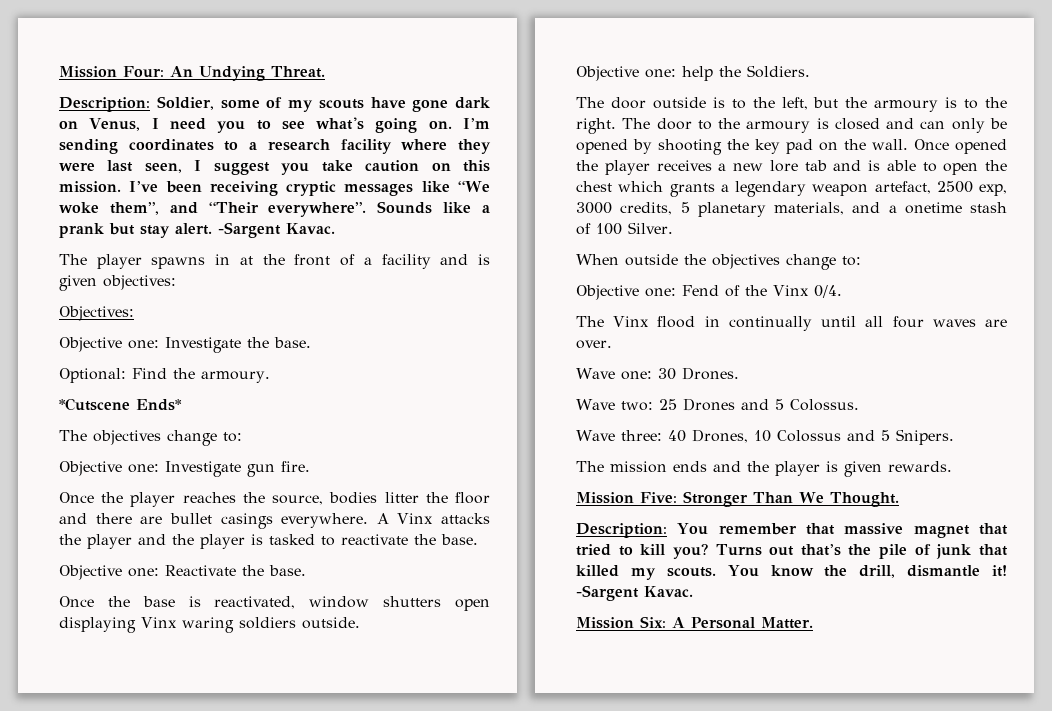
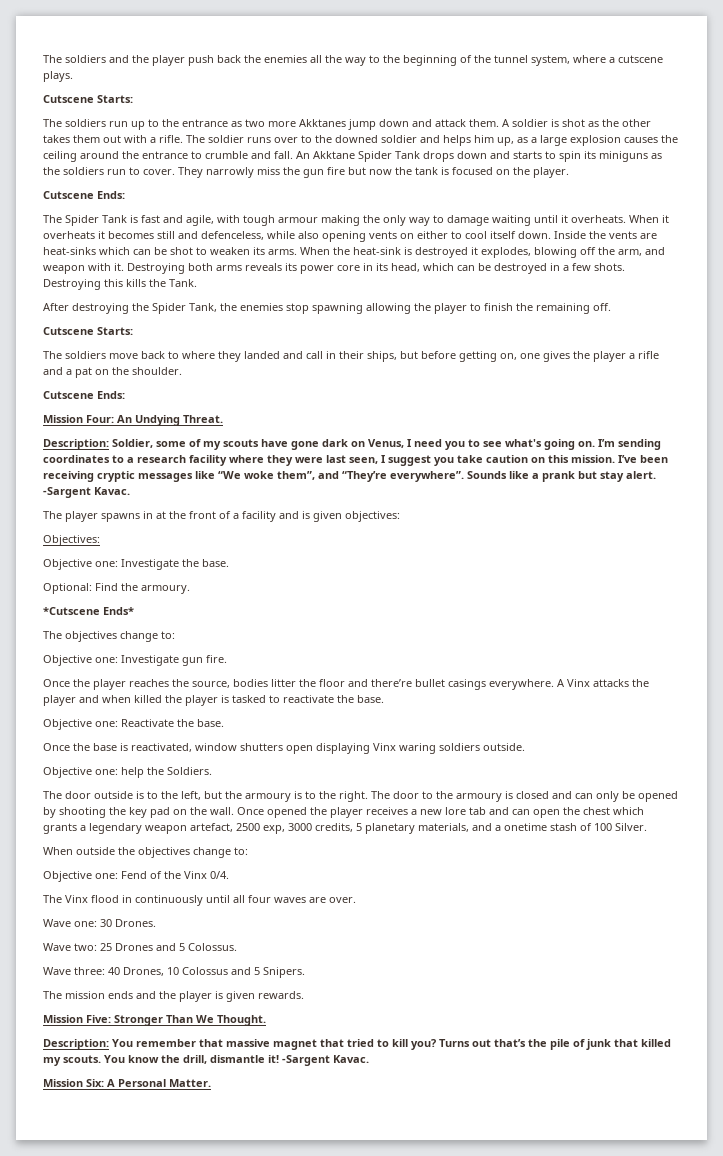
+ The soldiers and the player push back the enemies all the way to the beginning of the tunnel system, where a cutscene plays.
+ Cutscene Starts:
+ The soldiers run up to the entrance as two more Akktanes jump down and attack them. A soldier is shot as the other takes them out with a rifle. The soldier runs over to the downed soldier and helps him up, as a large explosion causes the ceiling around the entrance to crumble and fall. An Akktane Spider Tank drops down and starts to spin its miniguns as the soldiers run to cover. They narrowly miss the gun fire but now the tank is focused on the player.
+ Cutscene Ends:
+ The Spider Tank is fast and agile, with tough armour making the only way to damage waiting until it overheats. When it overheats it becomes still and defenceless, while also opening vents on either to cool itself down. Inside the vents are heat-sinks which can be shot to weaken its arms. When the heat-sink is destroyed it explodes, blowing off the arm, and weapon with it. Destroying both arms reveals its power core in its head, which can be destroyed in a few shots. Destroying this kills the Tank.
+ After destroying the Spider Tank, the enemies stop spawning allowing the player to finish the remaining off.
+ Cutscene Starts:
+ The soldiers move back to where they landed and call in their ships, but before getting on, one gives the player a rifle and a pat on the shoulder.
+ Cutscene Ends:
- I’ve been receiving cryptic messages like “We woke them”, and “Their everywhere”.
+ I’ve been receiving cryptic messages like “We woke them”, and “They’re everywhere”.
- Once the player reaches the source, bodies litter the floor and there are bullet casings everywhere.
+ Once the player reaches the source, bodies litter the floor and there’re bullet casings everywhere.
- A Vinx attacks the player and the player is tasked to reactivate the base.
+ A Vinx attacks the player and when killed the player is tasked to reactivate the base.
- Once opened the player receives a new lore tab and is able to open the chest which grants a legendary weapon artefact, 2500 exp, 3000 credits, 5 planetary materials, and a onetime stash of 100 Silver.
+ Once opened the player receives a new lore tab and can open the chest which grants a legendary weapon artefact, 2500 exp, 3000 credits, 5 planetary materials, and a onetime stash of 100 Silver.
- The Vinx flood in continually until all four waves are over.
+ The Vinx flood in continuously until all four waves are over.

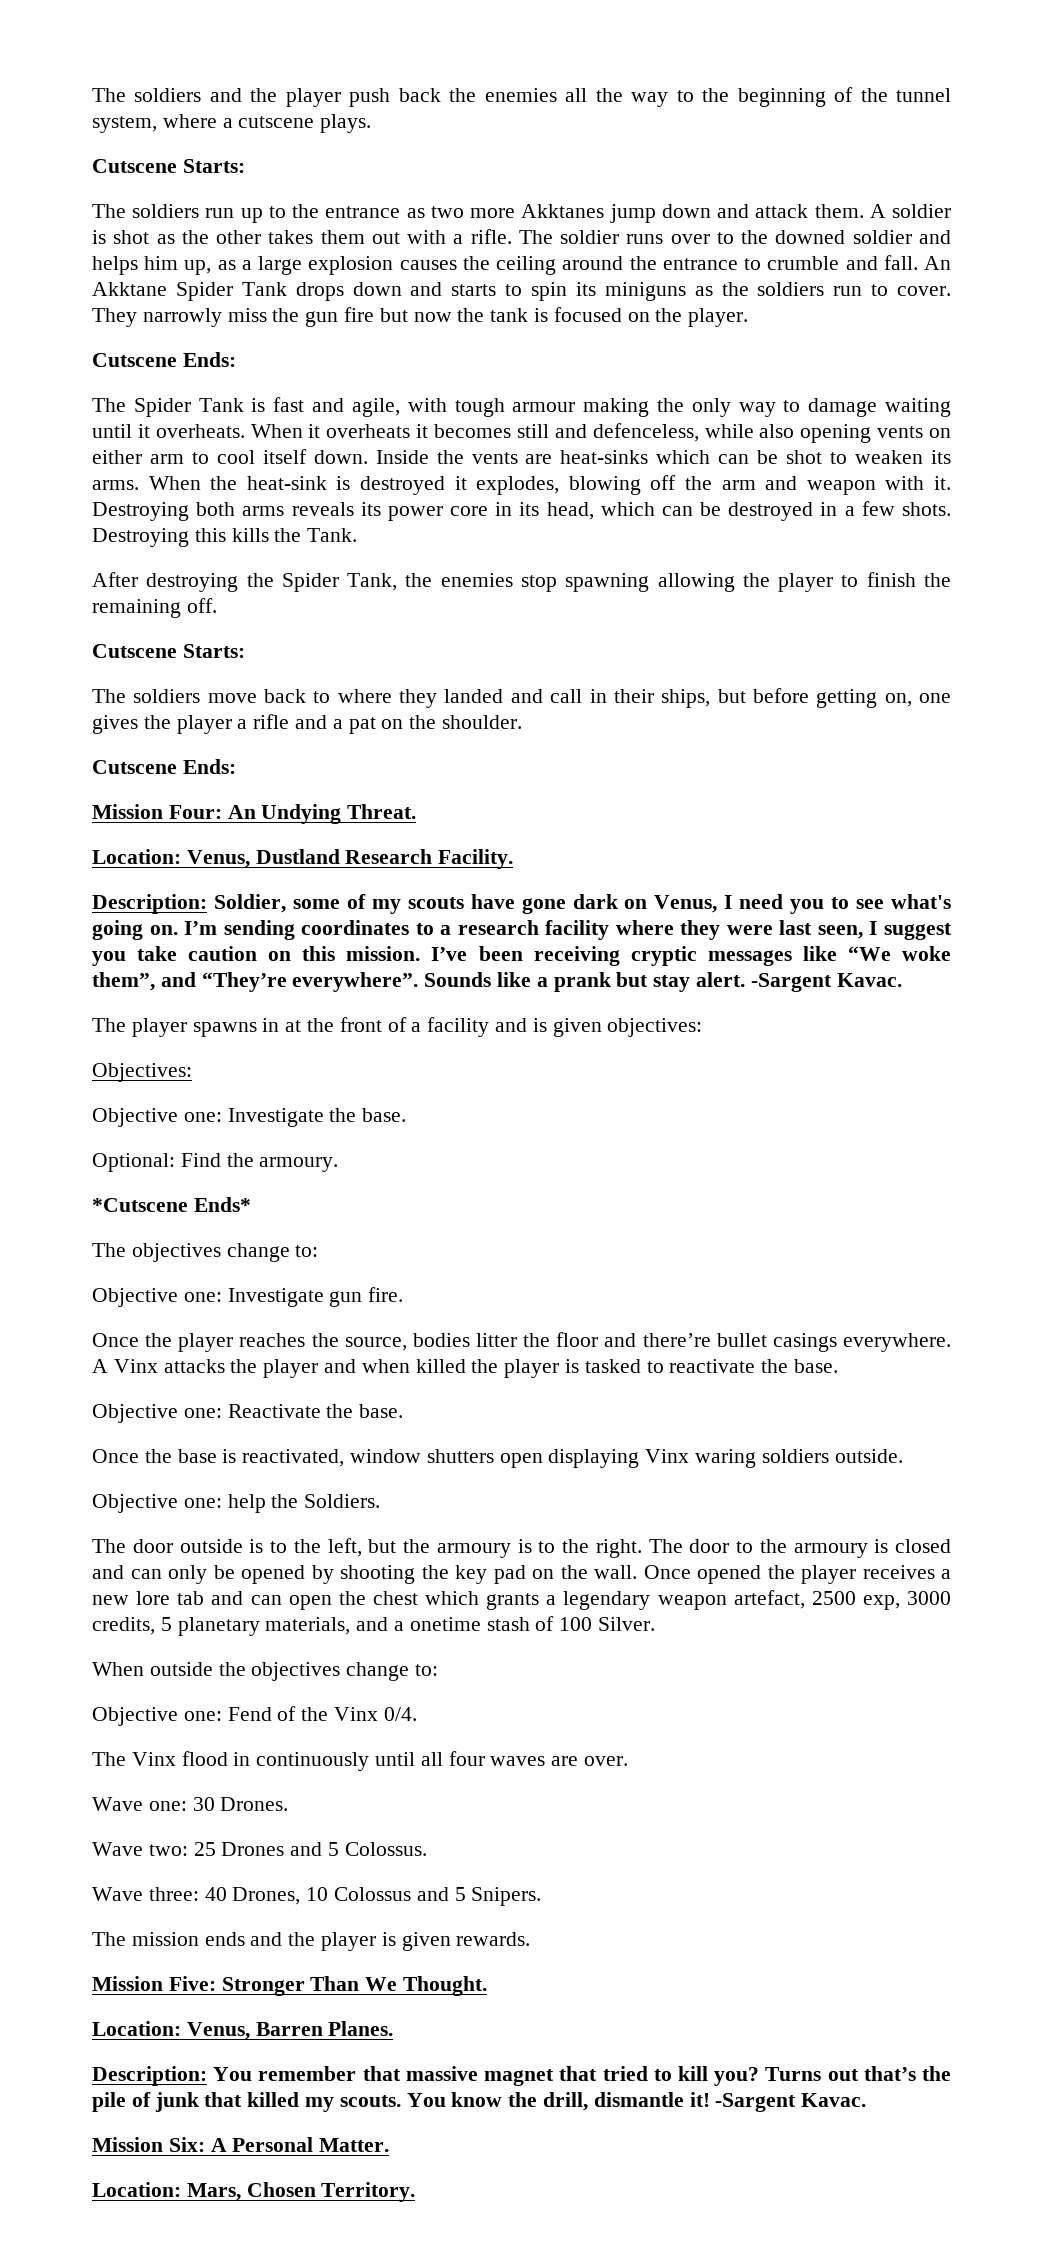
- When it overheats it becomes still and defenceless, while also opening vents on either to cool itself down.
+ When it overheats it becomes still and defenceless, while also opening vents on either arm to cool itself down.
- When the heat-sink is destroyed it explodes, blowing off the arm, and weapon with it.
+ When the heat-sink is destroyed it explodes, blowing off the arm and weapon with it.
+ Location: Venus, Dustland Research Facility.
+ Location: Venus, Barren Planes.
+ Location: Mars, Chosen Territory.

